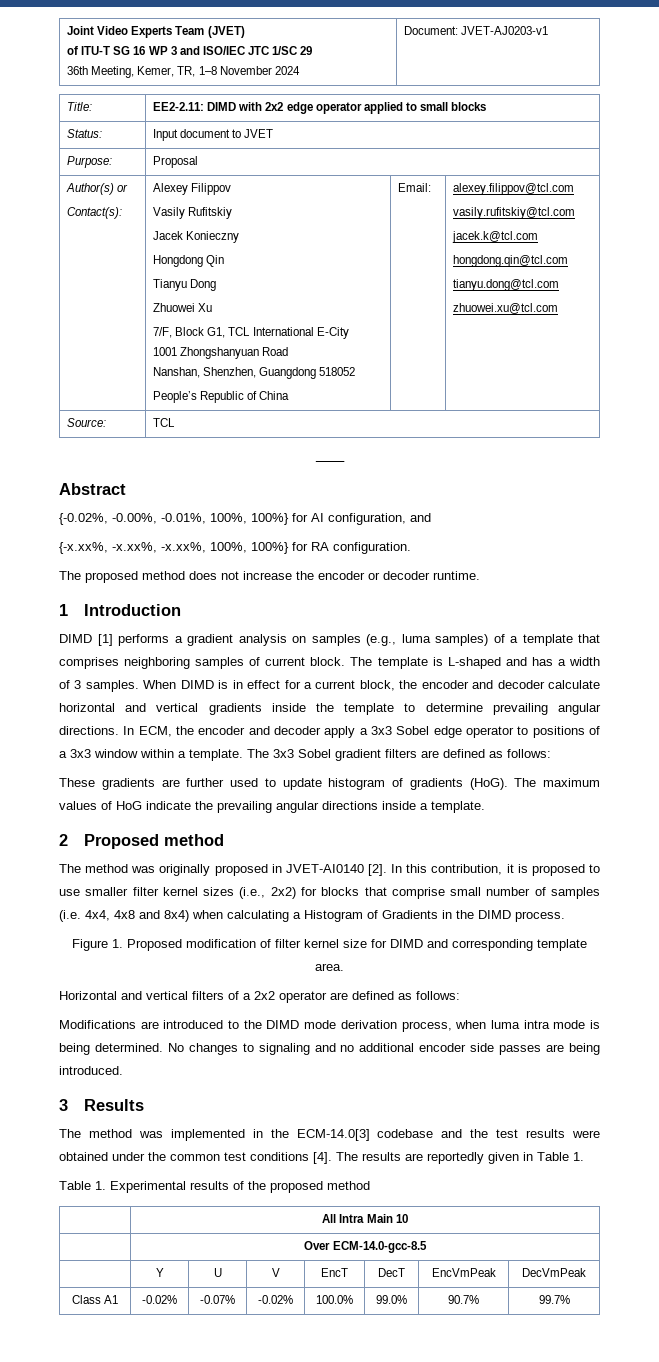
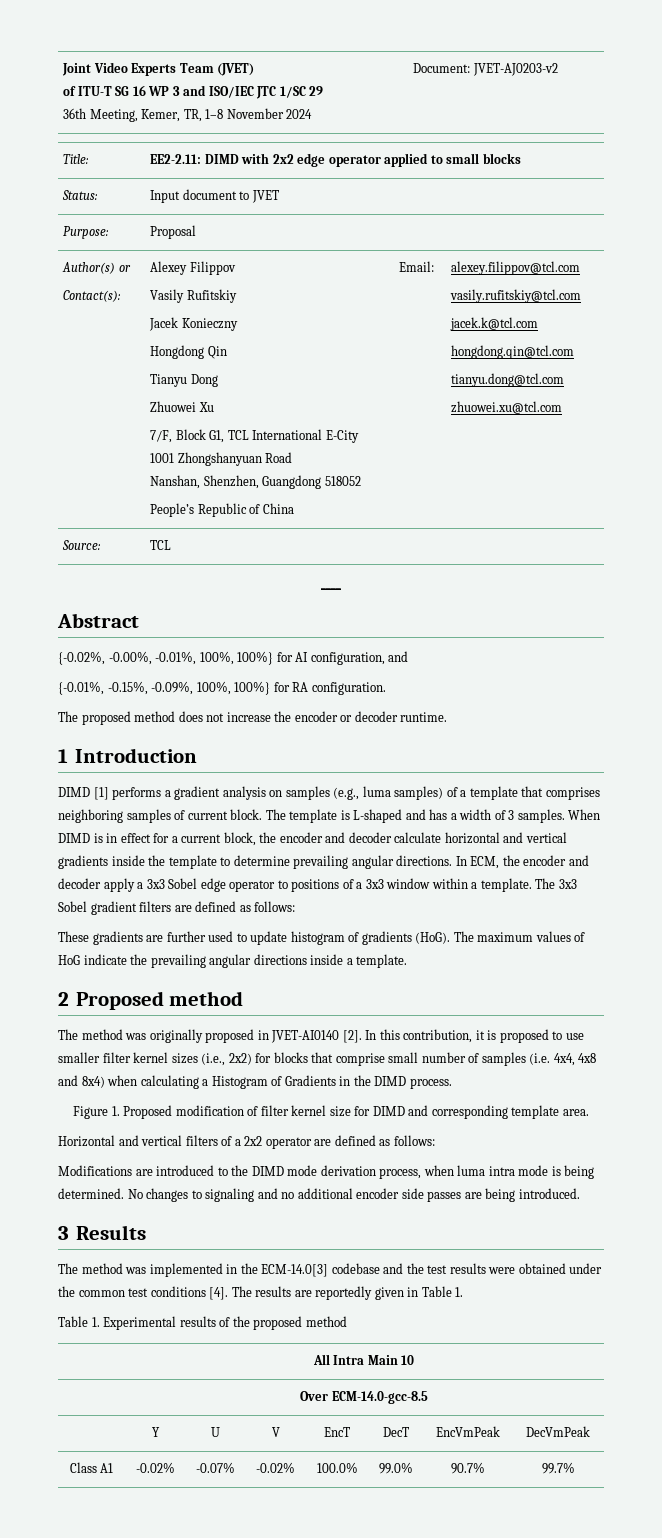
  Joint Video Experts Team (JVET)
  of ITU-T SG 16 WP 3 and ISO/IEC JTC 1/SC 29
- 36th Meeting, Kemer, TR, 1–8 November 2024 | Document: JVET-AJ0203-v1
+ 36th Meeting, Kemer, TR, 1–8 November 2024 | Document: JVET-AJ0203-v2
- {-x.xx%, -x.xx%, -x.xx%, 100%, 100%} for RA configuration.
+ {-0.01%, -0.15%, -0.09%, 100%, 100%} for RA configuration.

